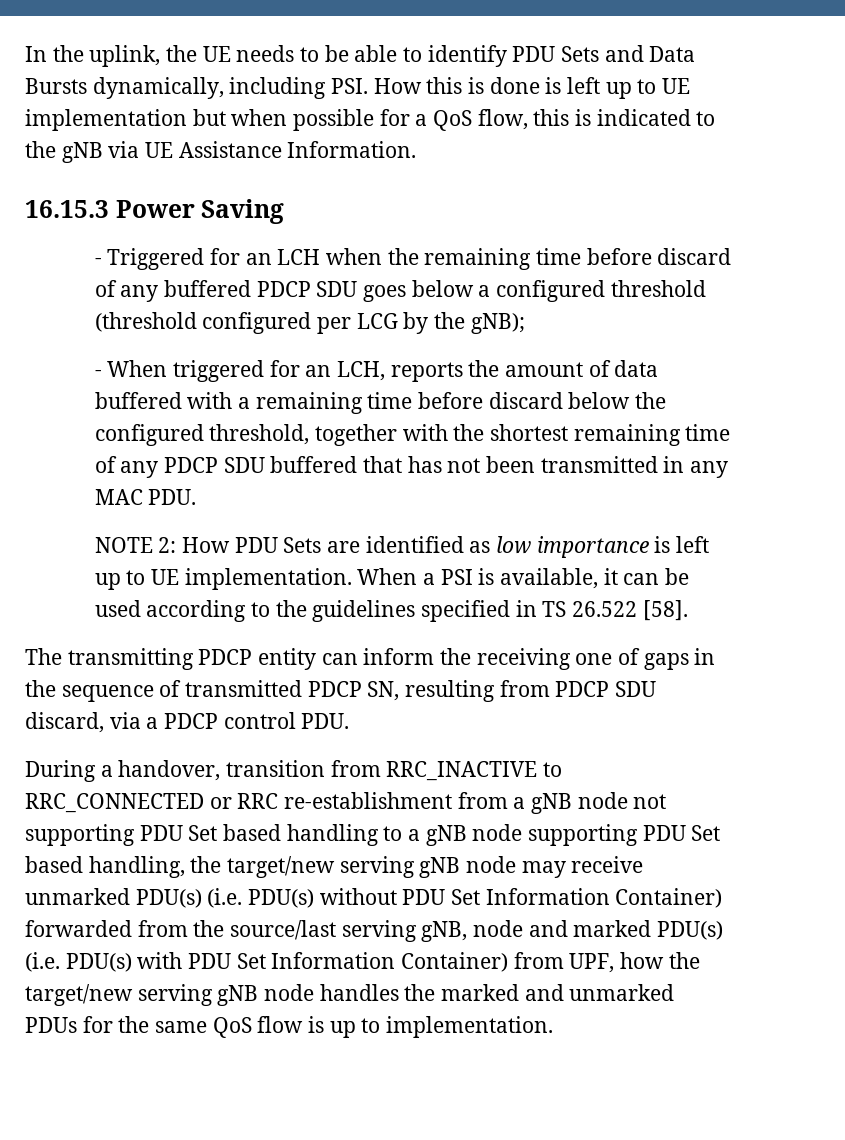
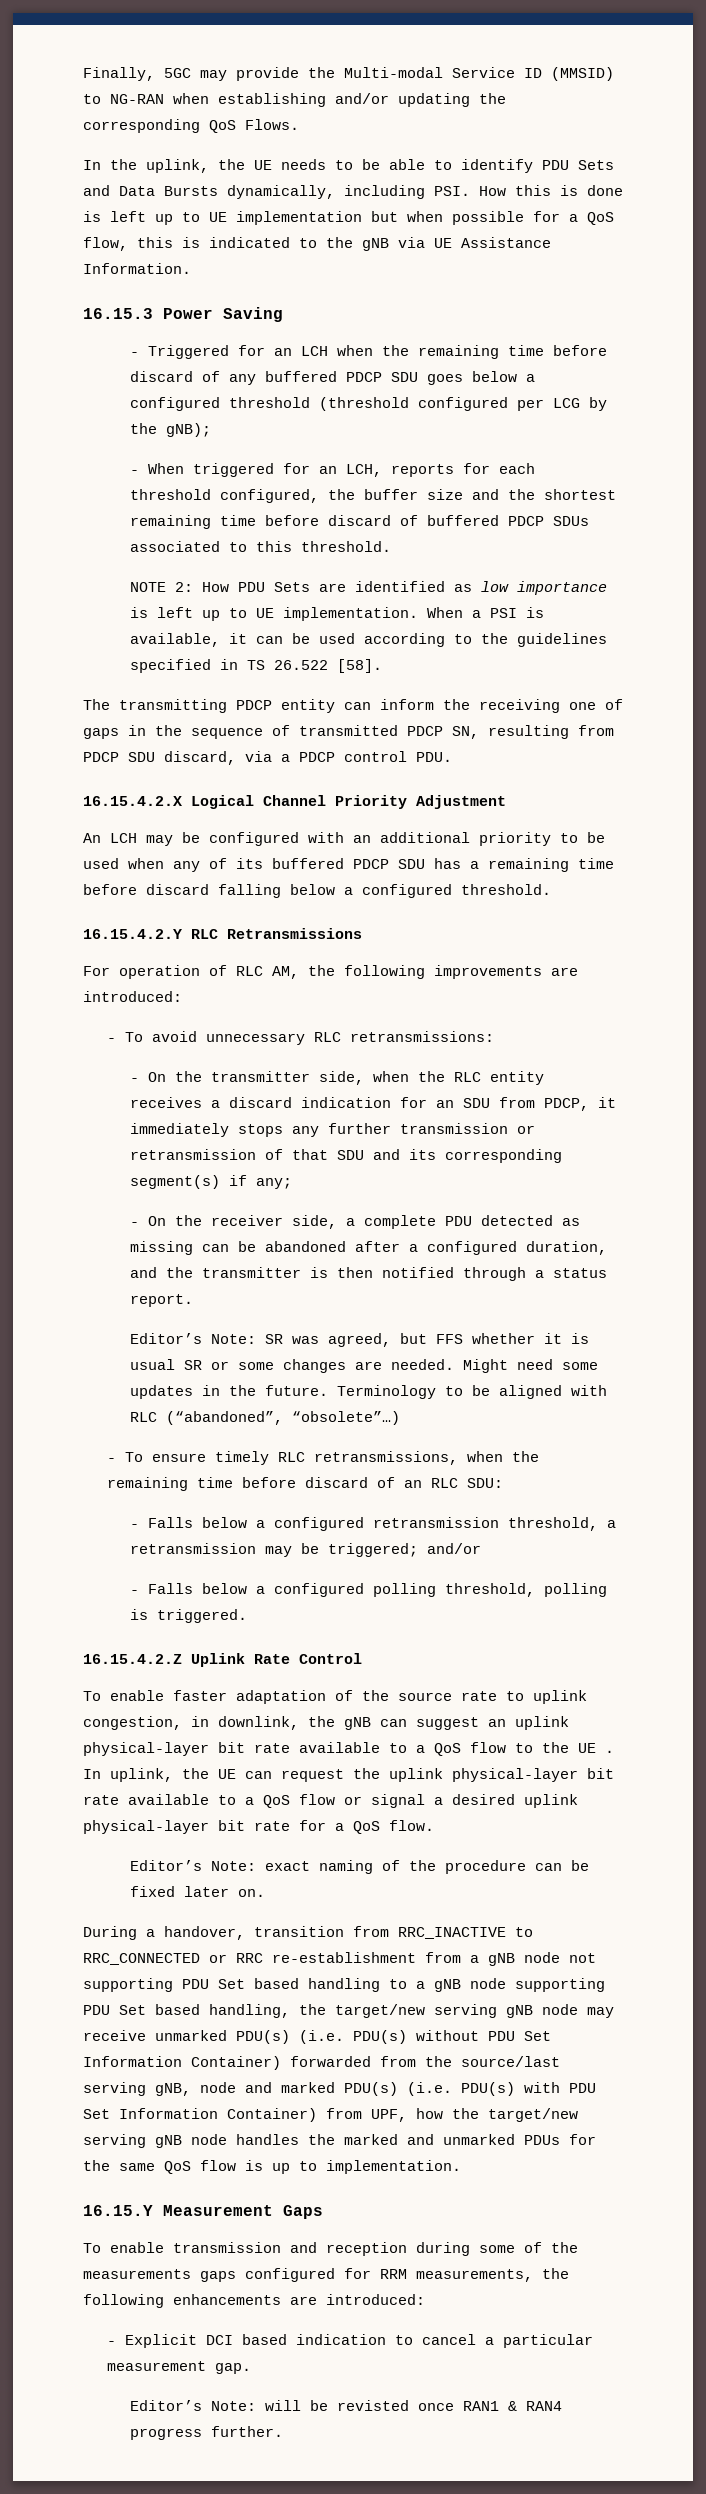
+ Finally, 5GC may provide the Multi-modal Service ID (MMSID) to NG-RAN when establishing and/or updating the corresponding QoS Flows.
- - When triggered for an LCH, reports the amount of data buffered with a remaining time before discard below the configured threshold, together with the shortest remaining time of any PDCP SDU buffered that has not been transmitted in any MAC PDU.
+ - When triggered for an LCH, reports for each threshold configured, the buffer size and the shortest remaining time before discard of buffered PDCP SDUs associated to this threshold.
+ 16.15.4.2.X Logical Channel Priority Adjustment
+ An LCH may be configured with an additional priority to be used when any of its buffered PDCP SDU has a remaining time before discard falling below a configured threshold.
+ 16.15.4.2.Y RLC Retransmissions
+ For operation of RLC AM, the following improvements are introduced:
+ - To avoid unnecessary RLC retransmissions:
+ - On the transmitter side, when the RLC entity receives a discard indication for an SDU from PDCP, it immediately stops any further transmission or retransmission of that SDU and its corresponding segment(s) if any;
+ - On the receiver side, a complete PDU detected as missing can be abandoned after a configured duration, and the transmitter is then notified through a status report.
+ Editor’s Note: SR was agreed, but FFS whether it is usual SR or some changes are needed. Might need some updates in the future. Terminology to be aligned with RLC (“abandoned”, “obsolete”…)
+ - To ensure timely RLC retransmissions, when the remaining time before discard of an RLC SDU:
+ - Falls below a configured retransmission threshold, a retransmission may be triggered; and/or
+ - Falls below a configured polling threshold, polling is triggered.
+ 16.15.4.2.Z Uplink Rate Control
+ To enable faster adaptation of the source rate to uplink congestion, in downlink, the gNB can suggest an uplink physical-layer bit rate available to a QoS flow to the UE . In uplink, the UE can request the uplink physical-layer bit rate available to a QoS flow or signal a desired uplink physical-layer bit rate for a QoS flow.
+ Editor’s Note: exact naming of the procedure can be fixed later on.
+ 16.15.Y Measurement Gaps
+ To enable transmission and reception during some of the measurements gaps configured for RRM measurements, the following enhancements are introduced:
+ - Explicit DCI based indication to cancel a particular measurement gap.
+ Editor’s Note: will be revisted once RAN1 & RAN4 progress further.

